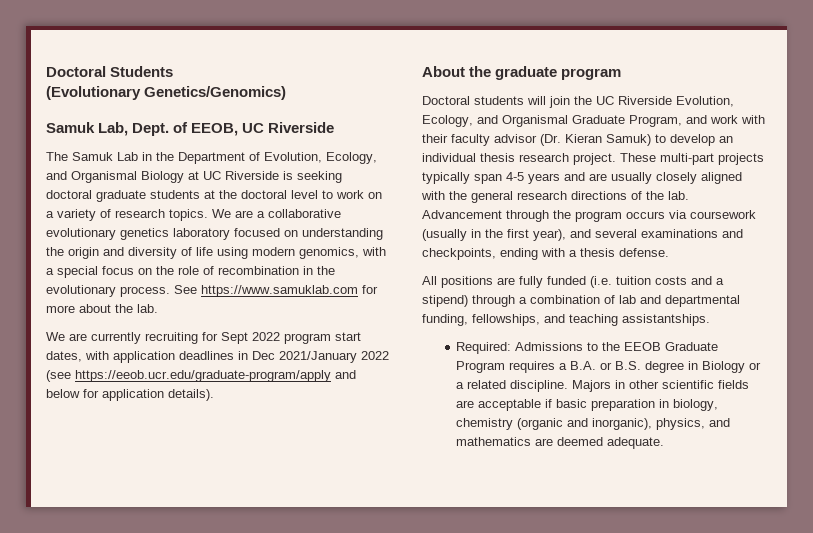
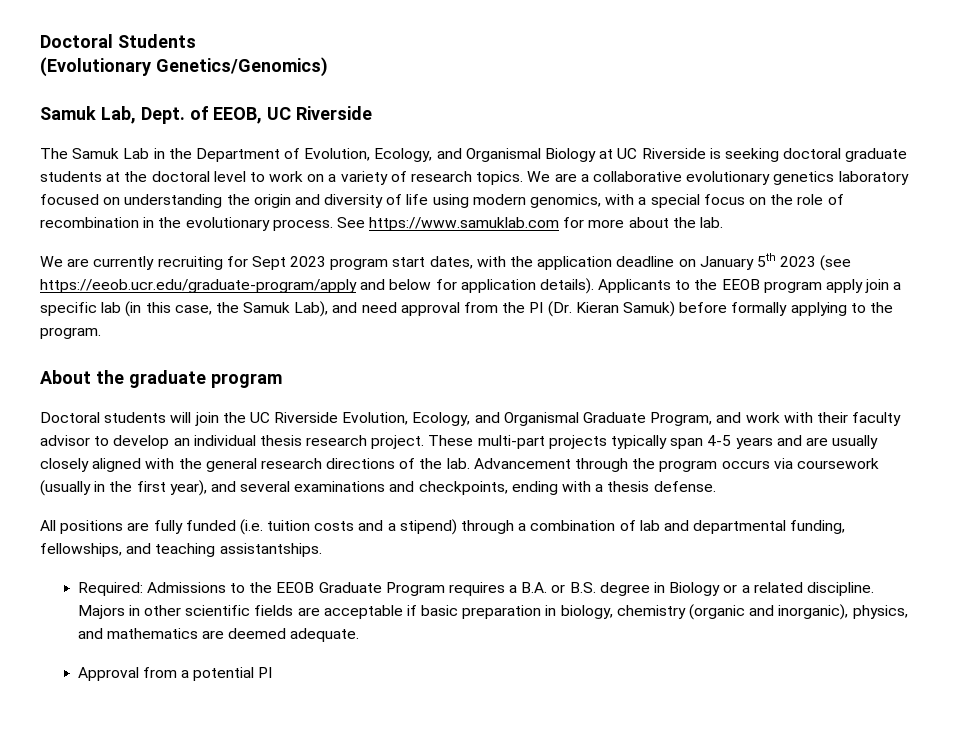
- We are currently recruiting for Sept 2022 program start dates, with application deadlines in Dec 2021/January 2022 (see https://eeob.ucr.edu/graduate-program/apply and below for application details).
+ We are currently recruiting for Sept 2023 program start dates, with the application deadline on January 5th 2023 (see https://eeob.ucr.edu/graduate-program/apply and below for application details). Applicants to the EEOB program apply join a specific lab (in this case, the Samuk Lab), and need approval from the PI (Dr. Kieran Samuk) before formally applying to the program.
- Doctoral students will join the UC Riverside Evolution, Ecology, and Organismal Graduate Program, and work with their faculty advisor (Dr. Kieran Samuk) to develop an individual thesis research project.
+ Doctoral students will join the UC Riverside Evolution, Ecology, and Organismal Graduate Program, and work with their faculty advisor to develop an individual thesis research project.
+ Approval from a potential PI

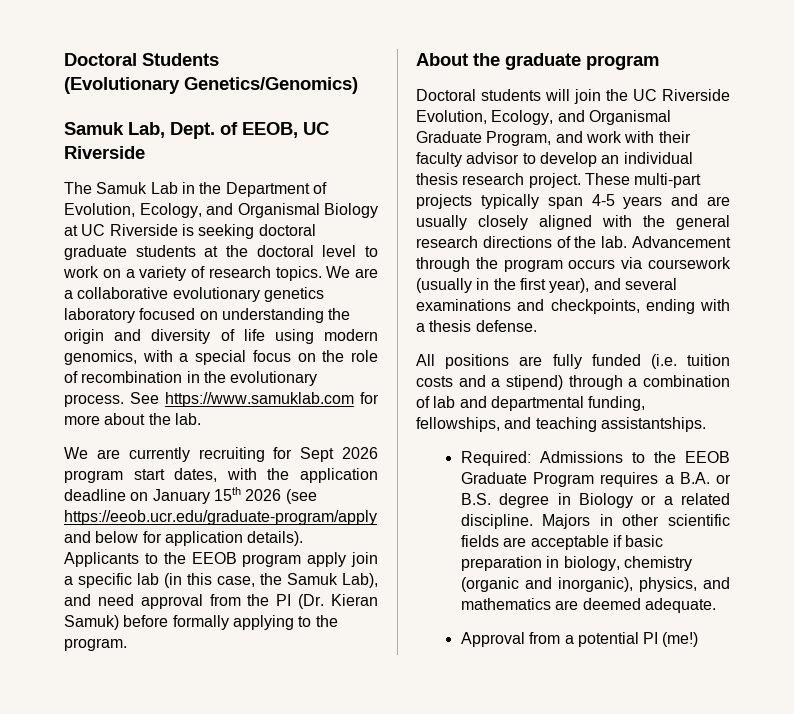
- We are currently recruiting for Sept 2023 program start dates, with the application deadline on January 5th 2023 (see https://eeob.ucr.edu/graduate-program/apply and below for application details).
+ We are currently recruiting for Sept 2026 program start dates, with the application deadline on January 15th 2026 (see https://eeob.ucr.edu/graduate-program/apply and below for application details).
- Approval from a potential PI
+ Approval from a potential PI (me!)

